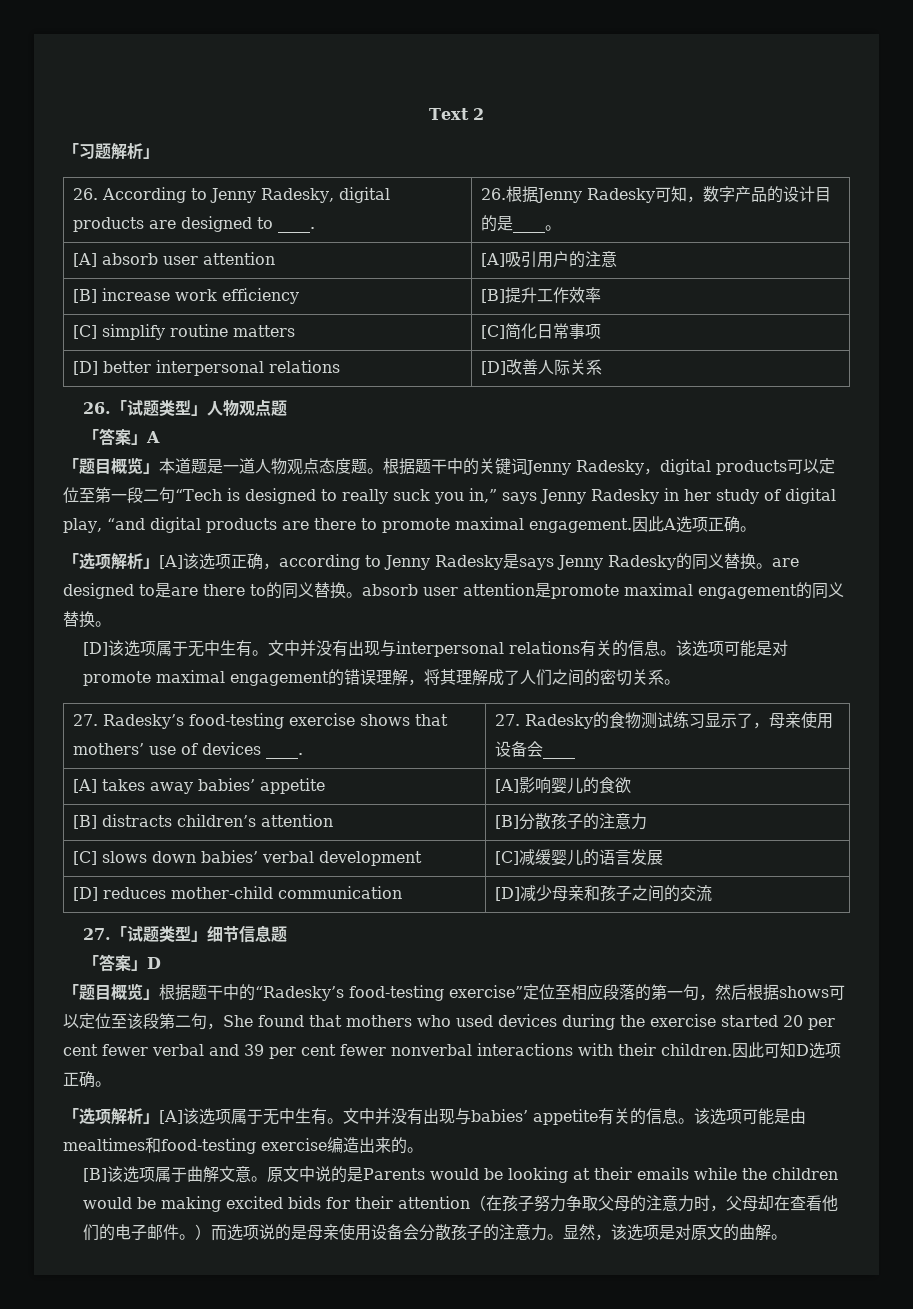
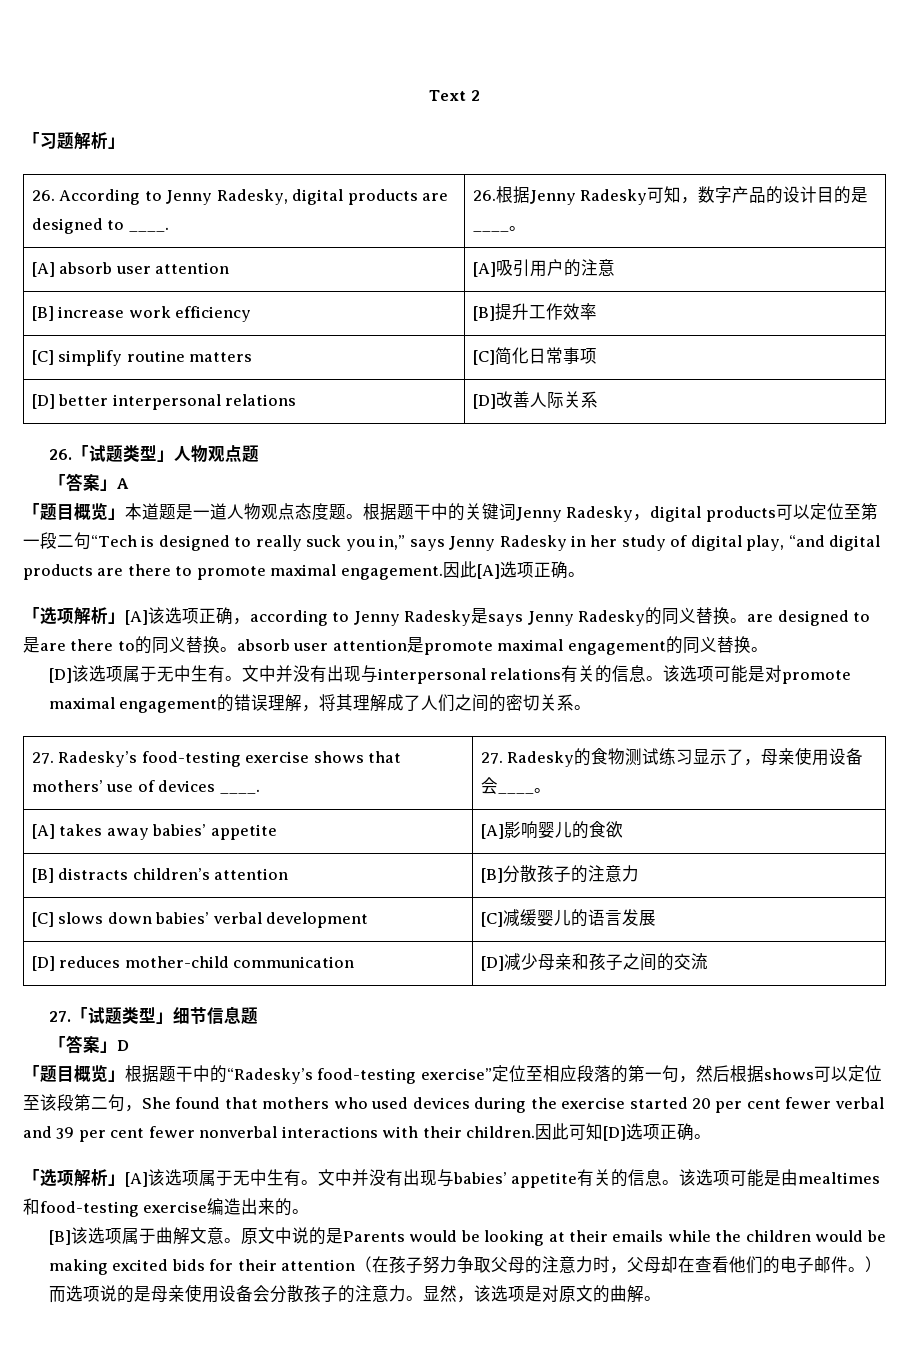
- 因此A选项正确。
+ 因此[A]选项正确。
- 27. Radesky’s food-testing exercise shows that mothers’ use of devices ____. | 27. Radesky的食物测试练习显示了，母亲使用设备会____
+ 27. Radesky’s food-testing exercise shows that mothers’ use of devices ____. | 27. Radesky的食物测试练习显示了，母亲使用设备会____。
- 因此可知D选项正确。
+ 因此可知[D]选项正确。

